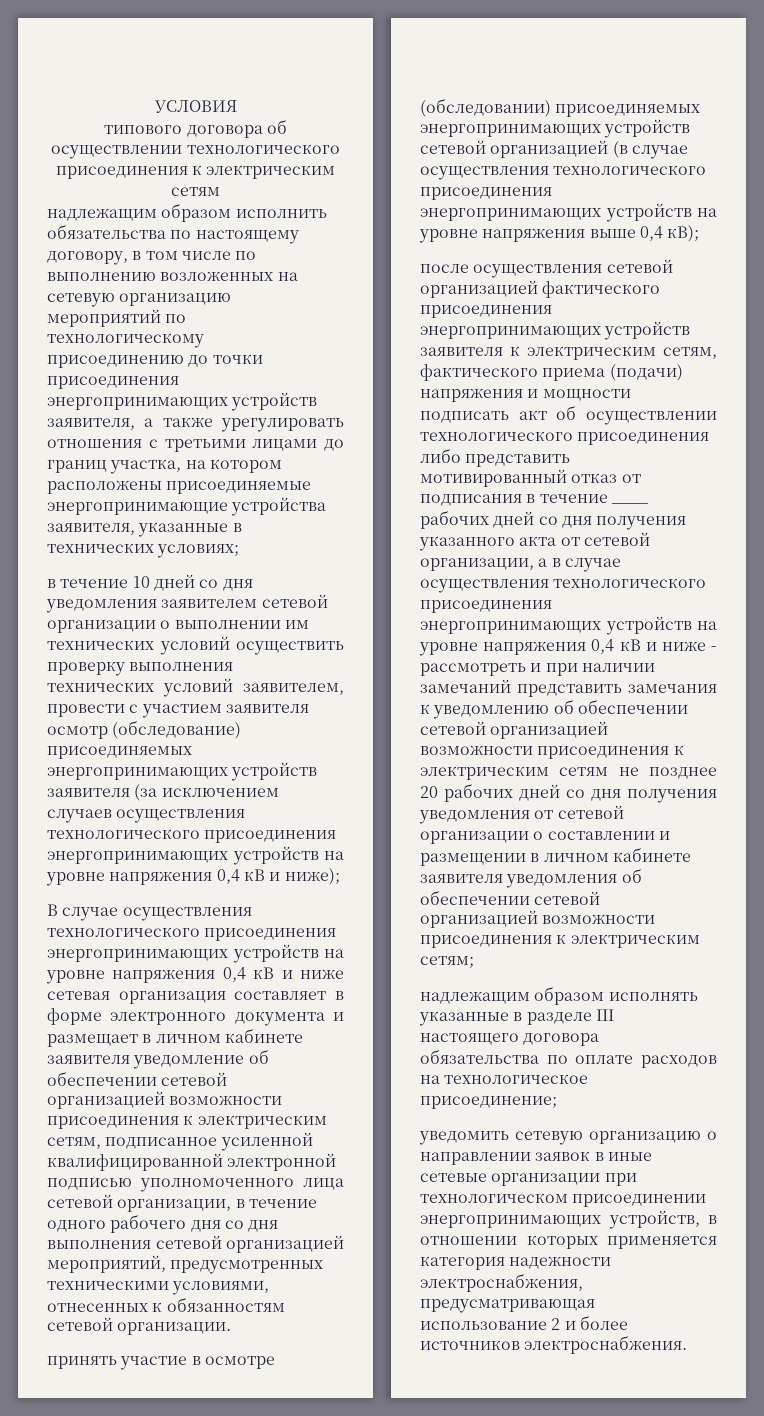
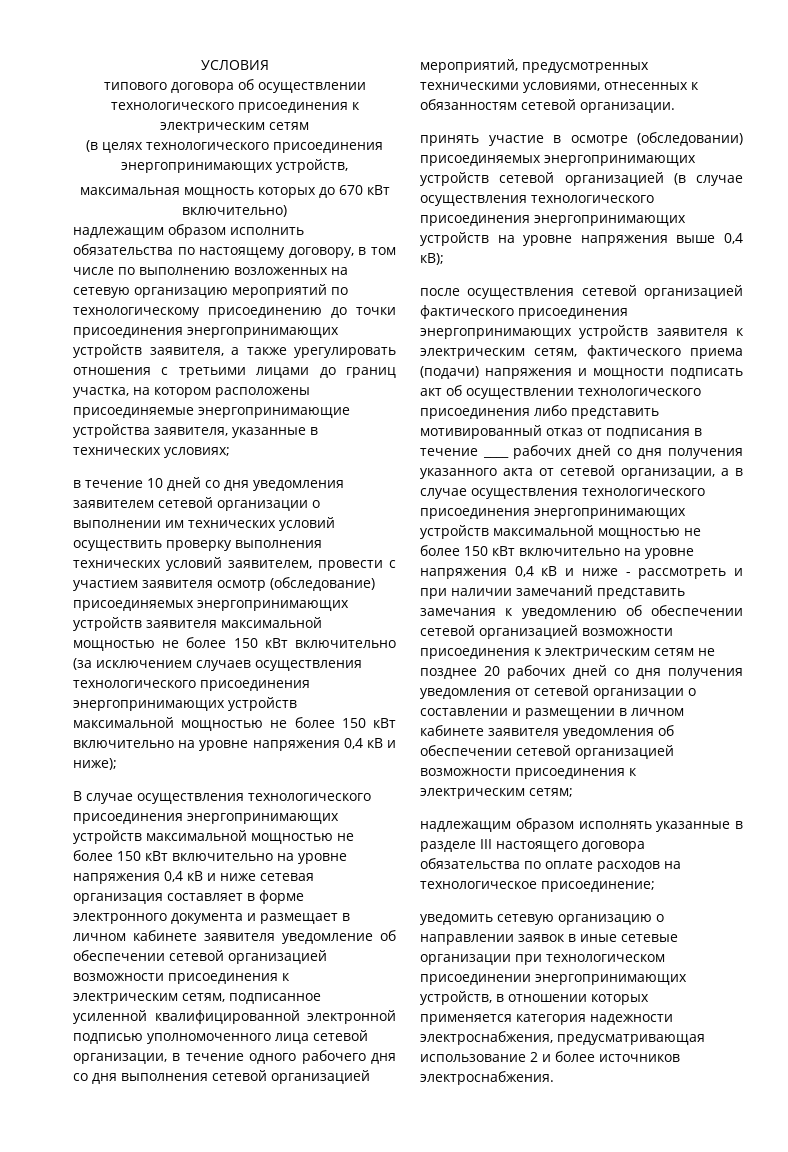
+ (в целях технологического присоединения энергопринимающих устройств,
+ максимальная мощность которых до 670 кВт включительно)
- в течение 10 дней со дня уведомления заявителем сетевой организации о выполнении им технических условий осуществить проверку выполнения технических условий заявителем, провести с участием заявителя осмотр (обследование) присоединяемых энергопринимающих устройств заявителя (за исключением случаев осуществления технологического присоединения энергопринимающих устройств на уровне напряжения 0,4 кВ и ниже);
+ в течение 10 дней со дня уведомления заявителем сетевой организации о выполнении им технических условий осуществить проверку выполнения технических условий заявителем, провести с участием заявителя осмотр (обследование) присоединяемых энергопринимающих устройств заявителя максимальной мощностью не более 150 кВт включительно (за исключением случаев осуществления технологического присоединения энергопринимающих устройств максимальной мощностью не более 150 кВт включительно на уровне напряжения 0,4 кВ и ниже);
- В случае осуществления технологического присоединения энергопринимающих устройств на уровне напряжения 0,4 кВ и ниже сетевая организация составляет в форме электронного документа и размещает в личном кабинете заявителя уведомление об обеспечении сетевой организацией возможности присоединения к электрическим сетям, подписанное усиленной квалифицированной электронной подписью уполномоченного лица сетевой организации, в течение одного рабочего дня со дня выполнения сетевой организацией мероприятий, предусмотренных техническими условиями, отнесенных к обязанностям сетевой организации.
+ В случае осуществления технологического присоединения энергопринимающих устройств максимальной мощностью не более 150 кВт включительно на уровне напряжения 0,4 кВ и ниже сетевая организация составляет в форме электронного документа и размещает в личном кабинете заявителя уведомление об обеспечении сетевой организацией возможности присоединения к электрическим сетям, подписанное усиленной квалифицированной электронной подписью уполномоченного лица сетевой организации, в течение одного рабочего дня со дня выполнения сетевой организацией мероприятий, предусмотренных техническими условиями, отнесенных к обязанностям сетевой организации.
- после осуществления сетевой организацией фактического присоединения энергопринимающих устройств заявителя к электрическим сетям, фактического приема (подачи) напряжения и мощности подписать акт об осуществлении технологического присоединения либо представить мотивированный отказ от подписания в течение ____ рабочих дней со дня получения указанного акта от сетевой организации, а в случае осуществления технологического присоединения энергопринимающих устройств на уровне напряжения 0,4 кВ и ниже - рассмотреть и при наличии замечаний представить замечания к уведомлению об обеспечении сетевой организацией возможности присоединения к электрическим сетям не позднее 20 рабочих дней со дня получения уведомления от сетевой организации о составлении и размещении в личном кабинете заявителя уведомления об обеспечении сетевой организацией возможности присоединения к электрическим сетям;
+ после осуществления сетевой организацией фактического присоединения энергопринимающих устройств заявителя к электрическим сетям, фактического приема (подачи) напряжения и мощности подписать акт об осуществлении технологического присоединения либо представить мотивированный отказ от подписания в течение ____ рабочих дней со дня получения указанного акта от сетевой организации, а в случае осуществления технологического присоединения энергопринимающих устройств максимальной мощностью не более 150 кВт включительно на уровне напряжения 0,4 кВ и ниже - рассмотреть и при наличии замечаний представить замечания к уведомлению об обеспечении сетевой организацией возможности присоединения к электрическим сетям не позднее 20 рабочих дней со дня получения уведомления от сетевой организации о составлении и размещении в личном кабинете заявителя уведомления об обеспечении сетевой организацией возможности присоединения к электрическим сетям;

